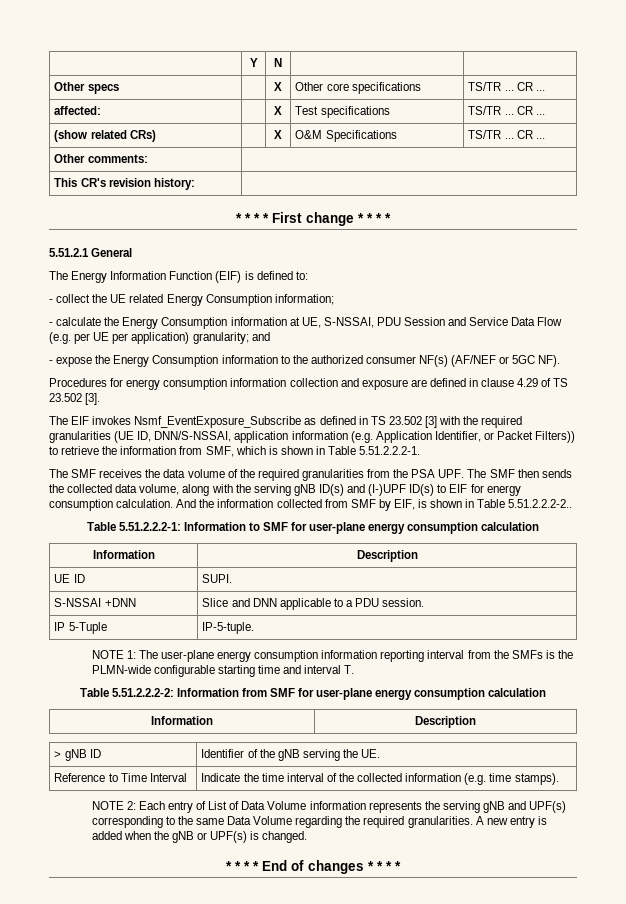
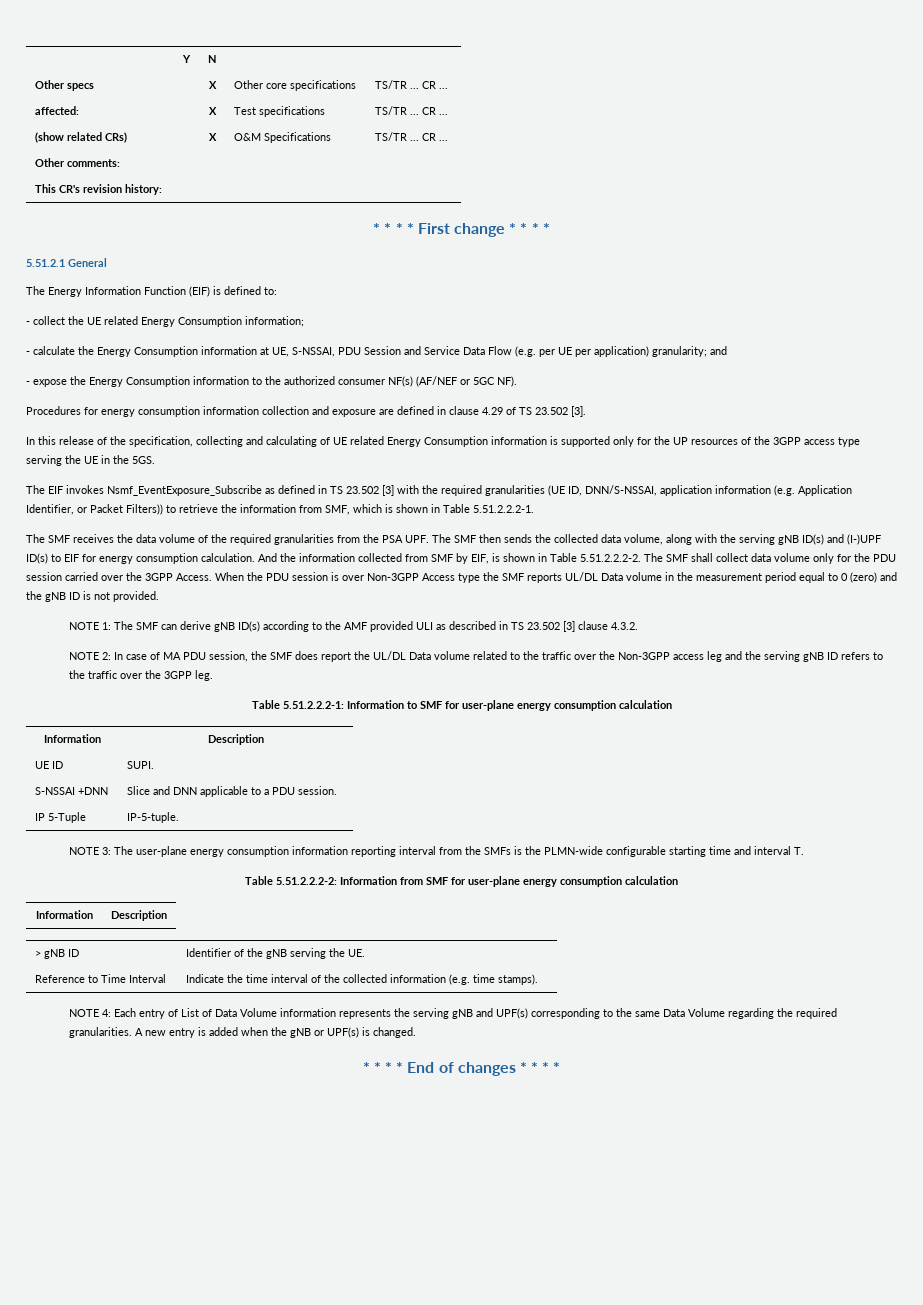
+ In this release of the specification, collecting and calculating of UE related Energy Consumption information is supported only for the UP resources of the 3GPP access type serving the UE in the 5GS.
- And the information collected from SMF by EIF, is shown in Table 5.51.2.2.2-2..
+ And the information collected from SMF by EIF, is shown in Table 5.51.2.2.2-2. The SMF shall collect data volume only for the PDU session carried over the 3GPP Access. When the PDU session is over Non-3GPP Access type the SMF reports UL/DL Data volume in the measurement period equal to 0 (zero) and the gNB ID is not provided.
+ NOTE 1: The SMF can derive gNB ID(s) according to the AMF provided ULI as described in TS 23.502 [3] clause 4.3.2.
+ NOTE 2: In case of MA PDU session, the SMF does report the UL/DL Data volume related to the traffic over the Non-3GPP access leg and the serving gNB ID refers to the traffic over the 3GPP leg.
- NOTE 1: The user-plane energy consumption information reporting interval from the SMFs is the PLMN-wide configurable starting time and interval T.
+ NOTE 3: The user-plane energy consumption information reporting interval from the SMFs is the PLMN-wide configurable starting time and interval T.
- NOTE 2: Each entry of List of Data Volume information represents the serving gNB and UPF(s) corresponding to the same Data Volume regarding the required granularities.
+ NOTE 4: Each entry of List of Data Volume information represents the serving gNB and UPF(s) corresponding to the same Data Volume regarding the required granularities.

